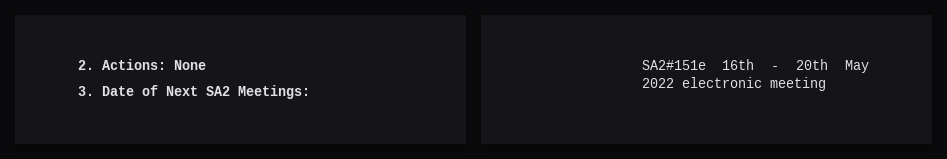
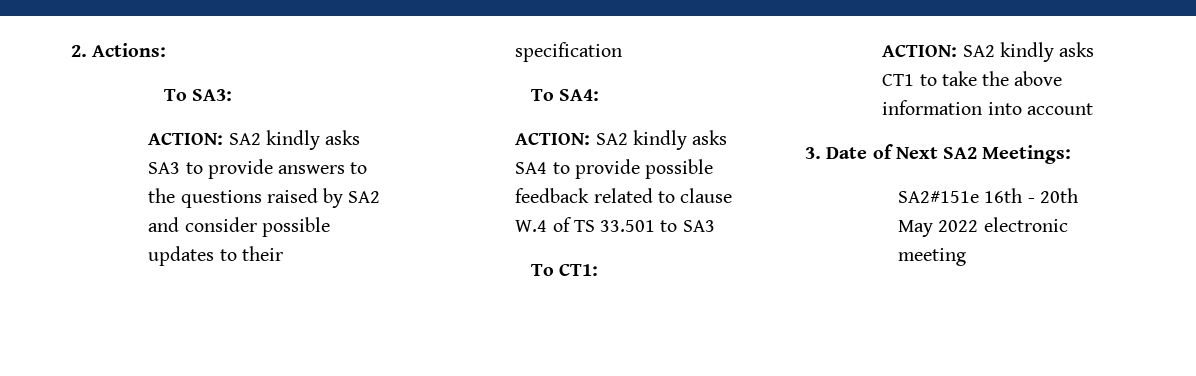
- 2. Actions: None
+ 2. Actions:
+ To SA3:
+ ACTION: SA2 kindly asks SA3 to provide answers to the questions raised by SA2 and consider possible updates to their specification
+ To SA4:
+ ACTION: SA2 kindly asks SA4 to provide possible feedback related to clause W.4 of TS 33.501 to SA3
+ To CT1:
+ ACTION: SA2 kindly asks CT1 to take the above information into account

